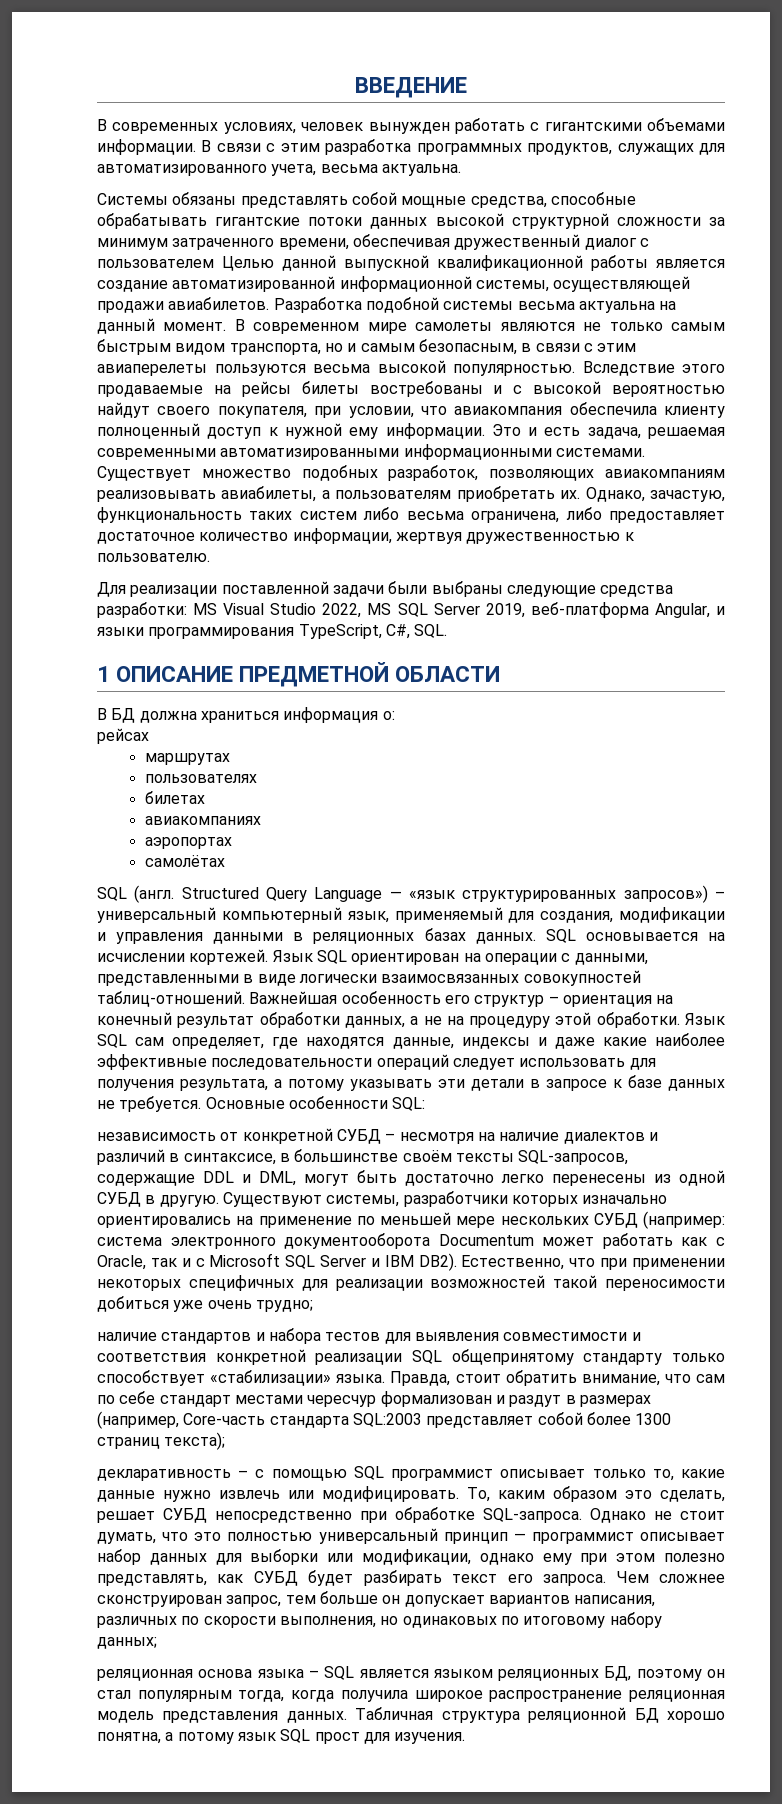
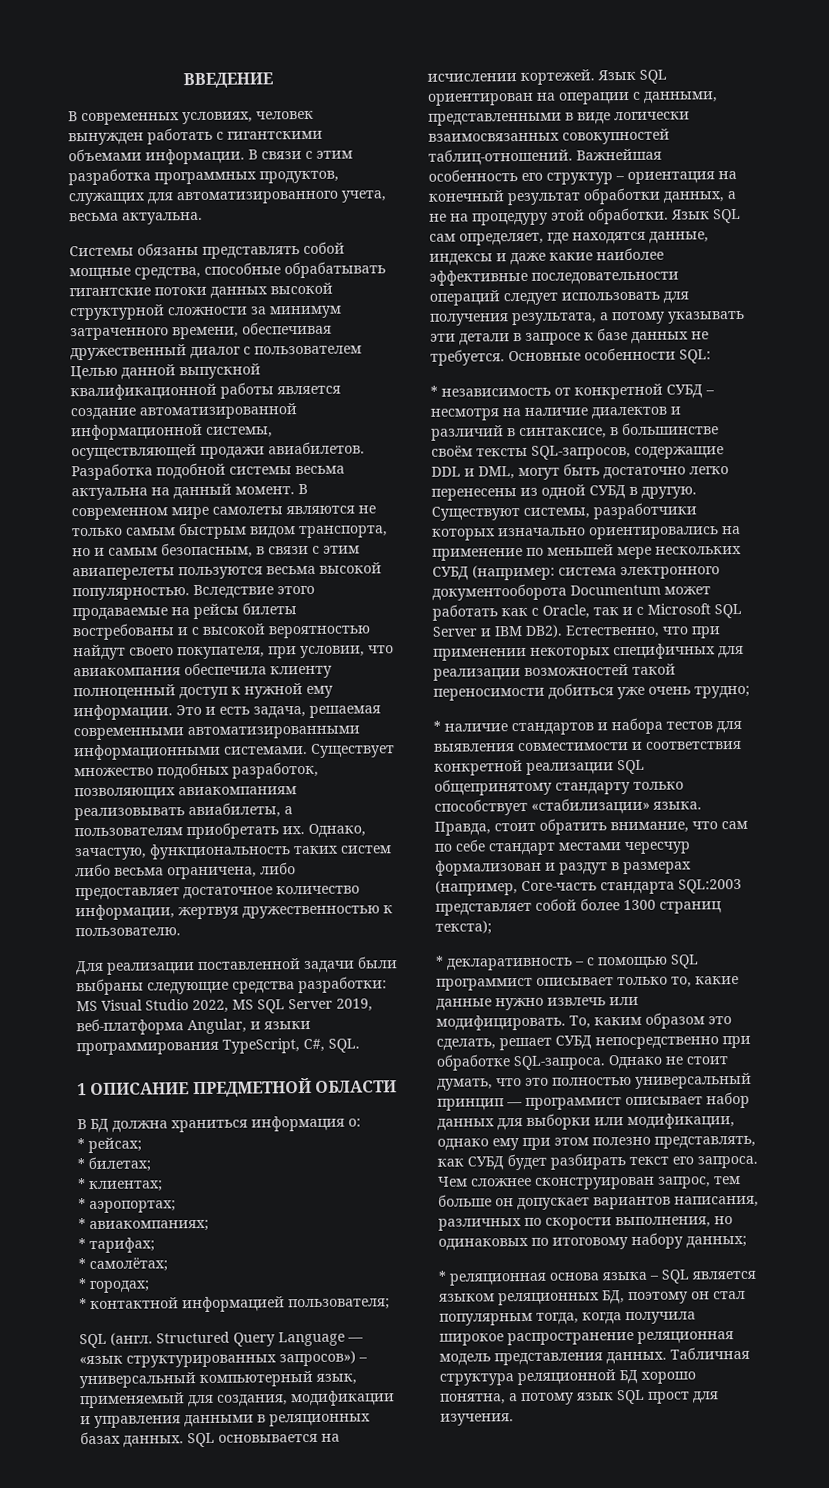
- рейсах
- маршрутах
- пользователях
- билетах
- авиакомпаниях
- аэропортах
- самолётах
+ * рейсах;
+ * билетах;
+ * клиентах;
+ * аэропортах;
+ * авиакомпаниях;
+ * тарифах;
+ * самолётах;
+ * городах;
+ * контактной информацией пользователя;
- независимость от конкретной СУБД – несмотря на наличие диалектов и различий в синтаксисе, в большинстве своём тексты SQL-запросов, содержащие DDL и DML, могут быть достаточно легко перенесены из одной СУБД в другую.
+ * независимость от конкретной СУБД – несмотря на наличие диалектов и различий в синтаксисе, в большинстве своём тексты SQL-запросов, содержащие DDL и DML, могут быть достаточно легко перенесены из одной СУБД в другую.
- наличие стандартов и набора тестов для выявления совместимости и соответствия конкретной реализации SQL общепринятому стандарту только способствует «стабилизации» языка.
+ * наличие стандартов и набора тестов для выявления совместимости и соответствия конкретной реализации SQL общепринятому стандарту только способствует «стабилизации» языка.
- декларативность – с помощью SQL программист описывает только то, какие данные нужно извлечь или модифицировать.
+ * декларативность – с помощью SQL программист описывает только то, какие данные нужно извлечь или модифицировать.
- реляционная основа языка – SQL является языком реляционных БД, поэтому он стал популярным тогда, когда получила широкое распространение реляционная модель представления данных.
+ * реляционная основа языка – SQL является языком реляционных БД, поэтому он стал популярным тогда, когда получила широкое распространение реляционная модель представления данных.

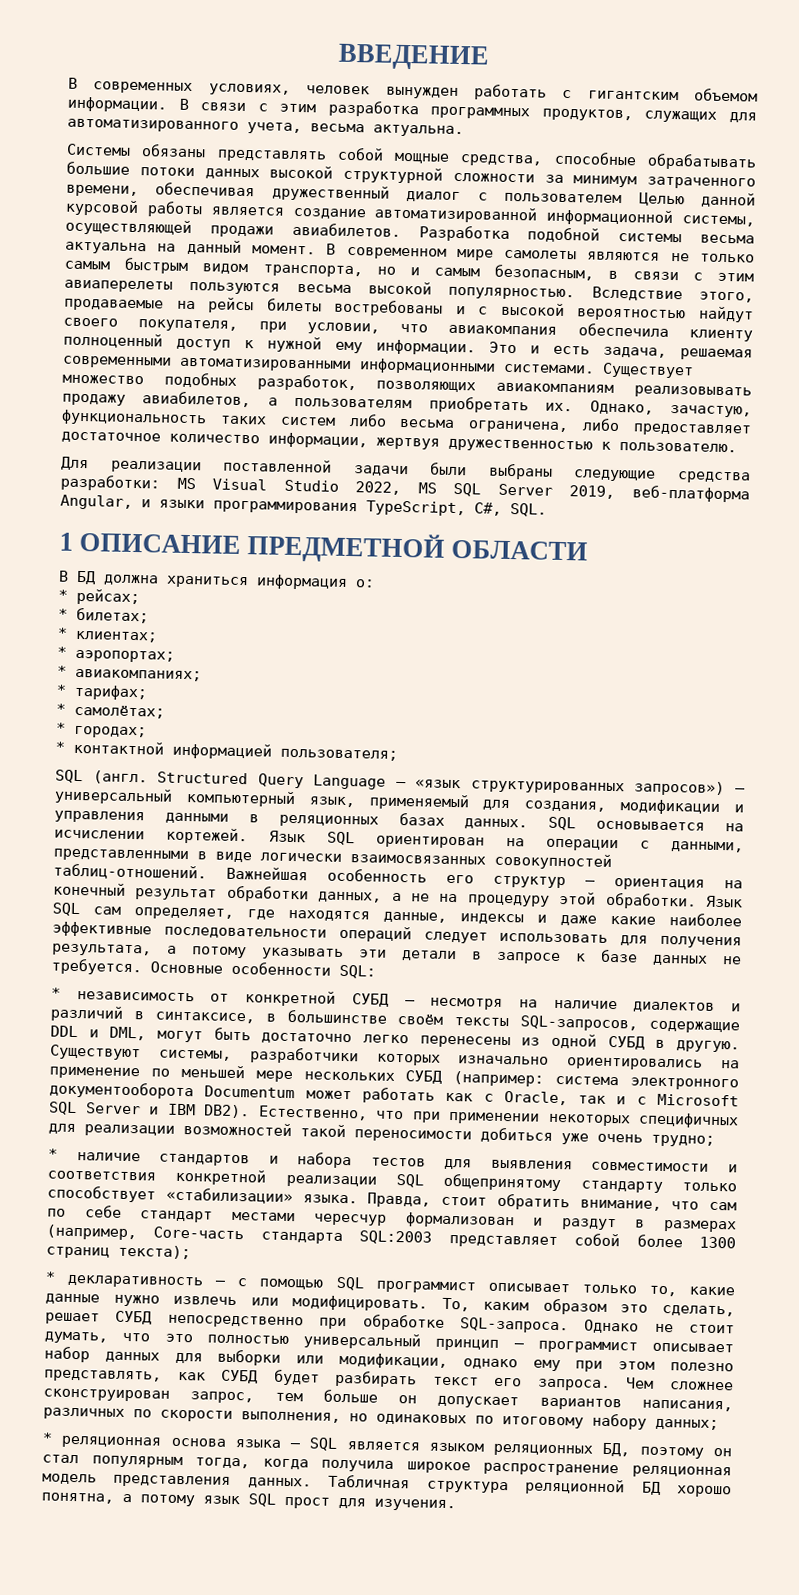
- В современных условиях, человек вынужден работать с гигантскими объемами информации.
+ В современных условиях, человек вынужден работать с гигантским объемом информации.
- Системы обязаны представлять собой мощные средства, способные обрабатывать гигантские потоки данных высокой структурной сложности за минимум затраченного времени, обеспечивая дружественный диалог с пользователем Целью данной выпускной квалификационной работы является создание автоматизированной информационной системы, осуществляющей продажи авиабилетов.
+ Системы обязаны представлять собой мощные средства, способные обрабатывать большие потоки данных высокой структурной сложности за минимум затраченного времени, обеспечивая дружественный диалог с пользователем Целью данной курсовой работы является создание автоматизированной информационной системы, осуществляющей продажи авиабилетов.
- Вследствие этого продаваемые на рейсы билеты востребованы и с высокой вероятностью найдут своего покупателя, при условии, что авиакомпания обеспечила клиенту полноценный доступ к нужной ему информации.
+ Вследствие этого, продаваемые на рейсы билеты востребованы и с высокой вероятностью найдут своего покупателя, при условии, что авиакомпания обеспечила клиенту полноценный доступ к нужной ему информации.
- Существует множество подобных разработок, позволяющих авиакомпаниям реализовывать авиабилеты, а пользователям приобретать их.
+ Существует множество подобных разработок, позволяющих авиакомпаниям реализовывать продажу авиабилетов, а пользователям приобретать их.

